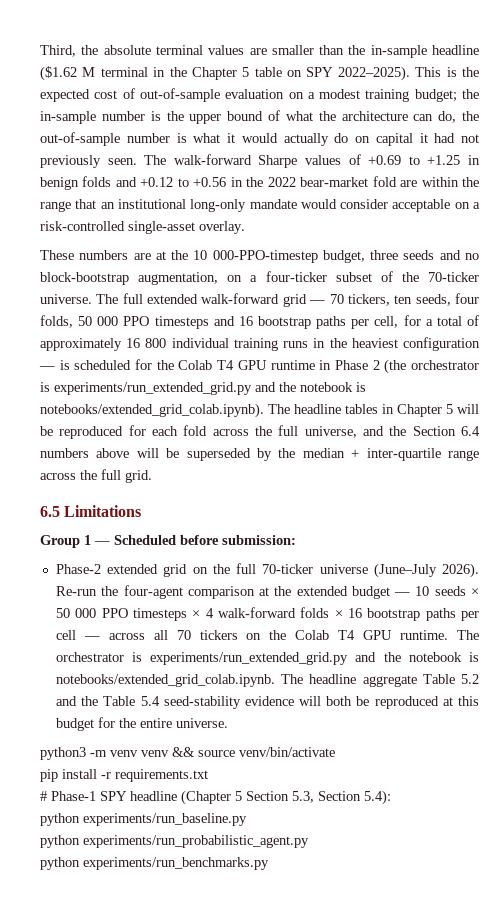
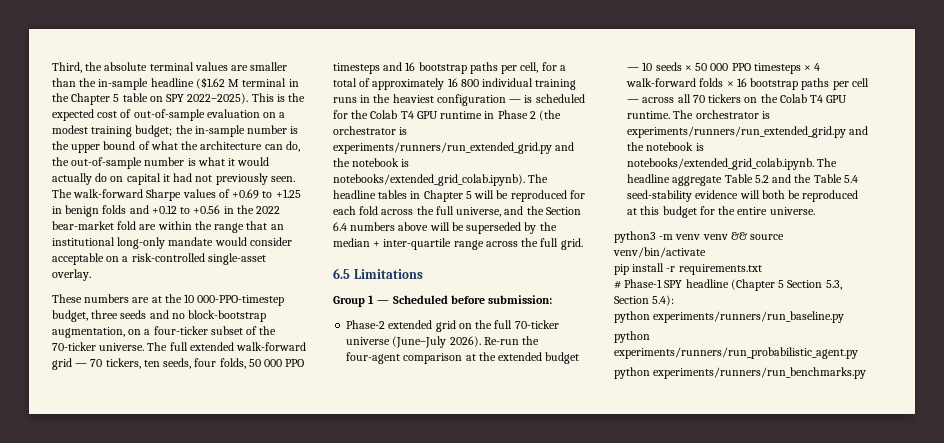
- The full extended walk-forward grid — 70 tickers, ten seeds, four folds, 50 000 PPO timesteps and 16 bootstrap paths per cell, for a total of approximately 16 800 individual training runs in the heaviest configuration — is scheduled for the Colab T4 GPU runtime in Phase 2 (the orchestrator is experiments/run_extended_grid.py and the notebook is notebooks/extended_grid_colab.ipynb). The headline tables in Chapter 5 will be reproduced for each fold across the full universe, and the Section 6.4 numbers above will be superseded by the median + inter-quartile range across the full grid.
+ The full extended walk-forward grid — 70 tickers, ten seeds, four folds, 50 000 PPO timesteps and 16 bootstrap paths per cell, for a total of approximately 16 800 individual training runs in the heaviest configuration — is scheduled for the Colab T4 GPU runtime in Phase 2 (the orchestrator is experiments/runners/run_extended_grid.py and the notebook is notebooks/extended_grid_colab.ipynb). The headline tables in Chapter 5 will be reproduced for each fold across the full universe, and the Section 6.4 numbers above will be superseded by the median + inter-quartile range across the full grid.
- The orchestrator is experiments/run_extended_grid.py and the notebook is notebooks/extended_grid_colab.ipynb. The headline aggregate Table 5.2 and the Table 5.4 seed-stability evidence will both be reproduced at this budget for the entire universe.
+ The orchestrator is experiments/runners/run_extended_grid.py and the notebook is notebooks/extended_grid_colab.ipynb. The headline aggregate Table 5.2 and the Table 5.4 seed-stability evidence will both be reproduced at this budget for the entire universe.
- python experiments/run_baseline.py
- python experiments/run_probabilistic_agent.py
- python experiments/run_benchmarks.py
+ python experiments/runners/run_baseline.py
+ python experiments/runners/run_probabilistic_agent.py
+ python experiments/runners/run_benchmarks.py

